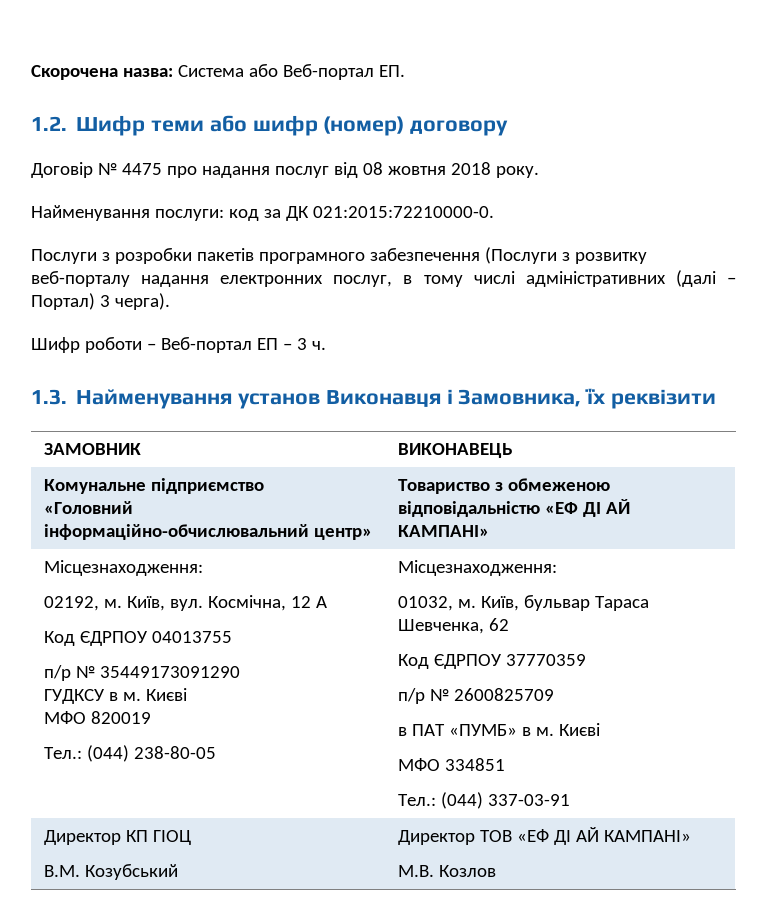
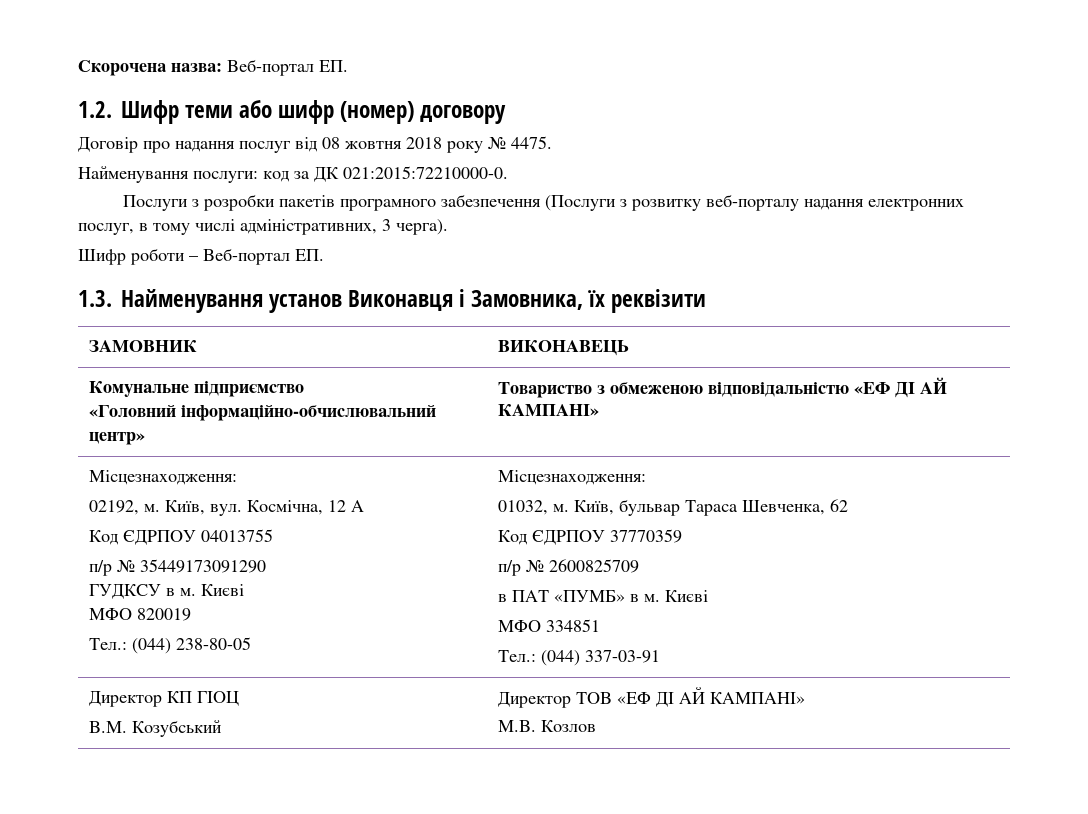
- Скорочена назва: Система або Веб-портал ЕП.
+ Скорочена назва: Веб-портал ЕП.
- Договір № 4475 про надання послуг від 08 жовтня 2018 року.
+ Договір про надання послуг від 08 жовтня 2018 року № 4475.
- Послуги з розробки пакетів програмного забезпечення (Послуги з розвитку веб-порталу надання електронних послуг, в тому числі адміністративних (далі – Портал) 3 черга).
+ Послуги з розробки пакетів програмного забезпечення (Послуги з розвитку веб-порталу надання електронних послуг, в тому числі адміністративних, 3 черга).
- Шифр роботи – Веб-портал ЕП – 3 ч.
+ Шифр роботи – Веб-портал ЕП.

